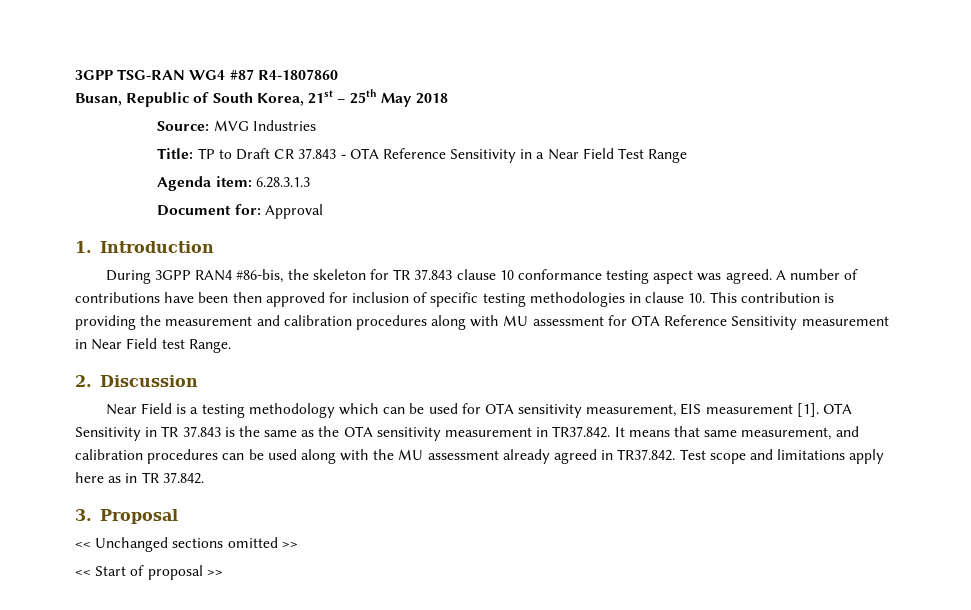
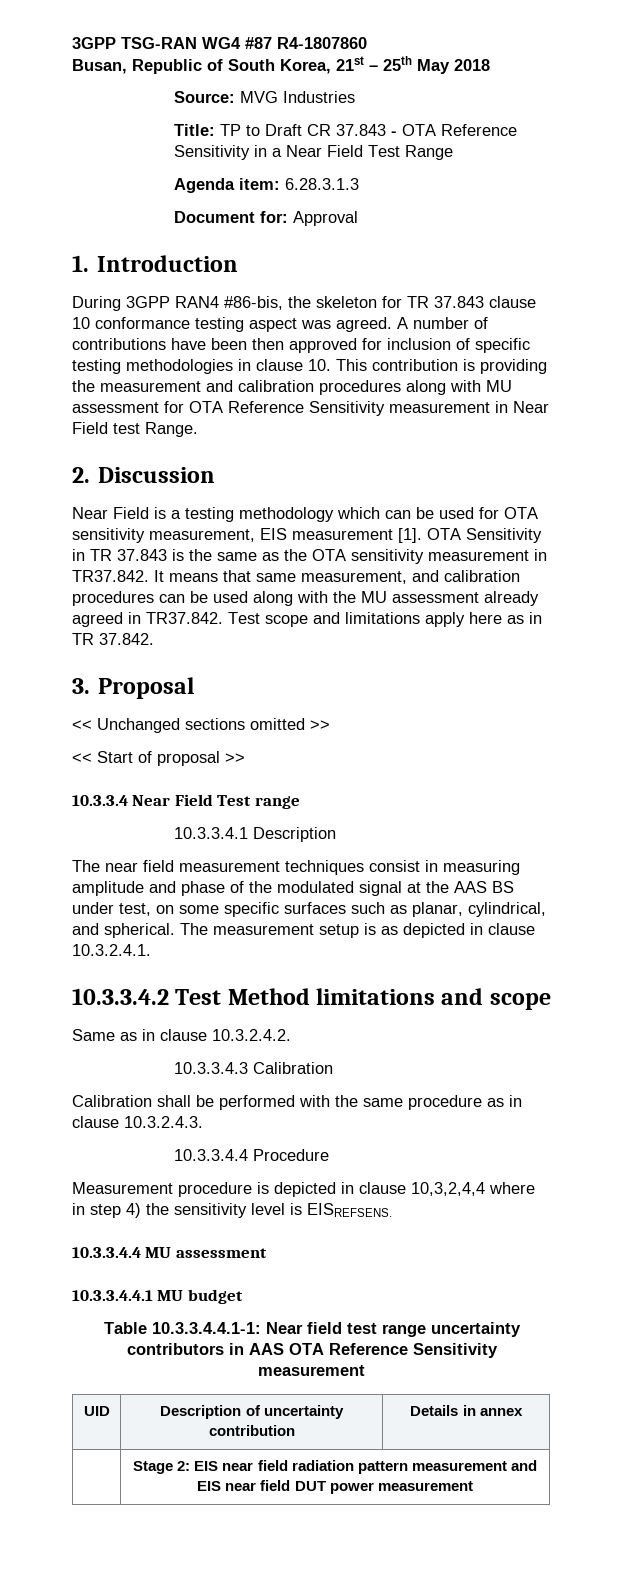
+ 10.3.3.4 Near Field Test range
+ 10.3.3.4.1 Description
+ The near field measurement techniques consist in measuring amplitude and phase of the modulated signal at the AAS BS under test, on some specific surfaces such as planar, cylindrical, and spherical. The measurement setup is as depicted in clause 10.3.2.4.1.
+ 10.3.3.4.2 Test Method limitations and scope
+ Same as in clause 10.3.2.4.2.
+ 10.3.3.4.3 Calibration
+ Calibration shall be performed with the same procedure as in clause 10.3.2.4.3.
+ 10.3.3.4.4 Procedure
+ Measurement procedure is depicted in clause 10,3,2,4,4 where in step 4) the sensitivity level is EISREFSENS.
+ 10.3.3.4.4 MU assessment
+ 10.3.3.4.4.1 MU budget
+ Table 10.3.3.4.4.1-1: Near field test range uncertainty contributors in AAS OTA Reference Sensitivity measurement
+ UID | Description of uncertainty contribution | Details in annex
+ | Stage 2: EIS near field radiation pattern measurement and EIS near field DUT power measurement

